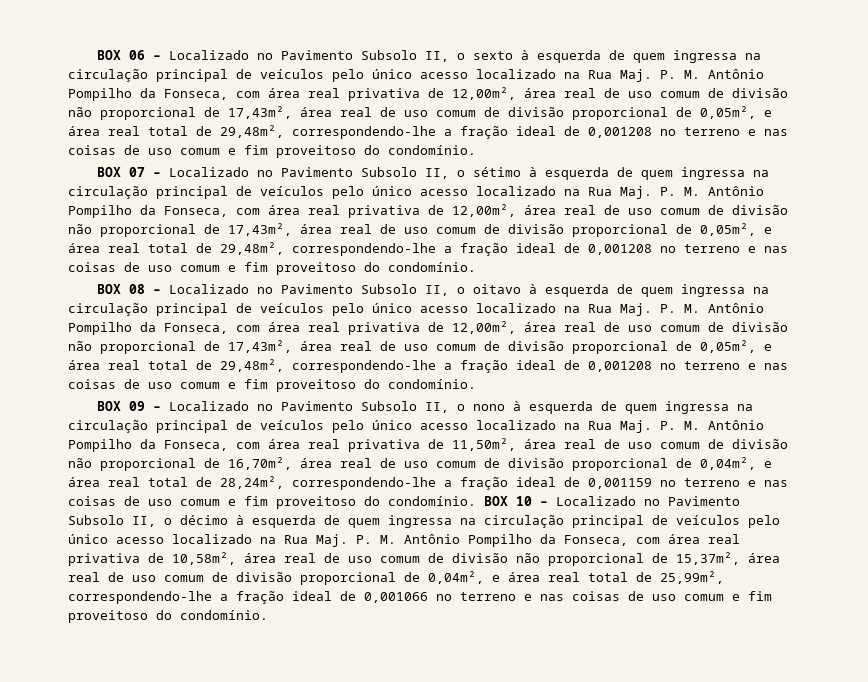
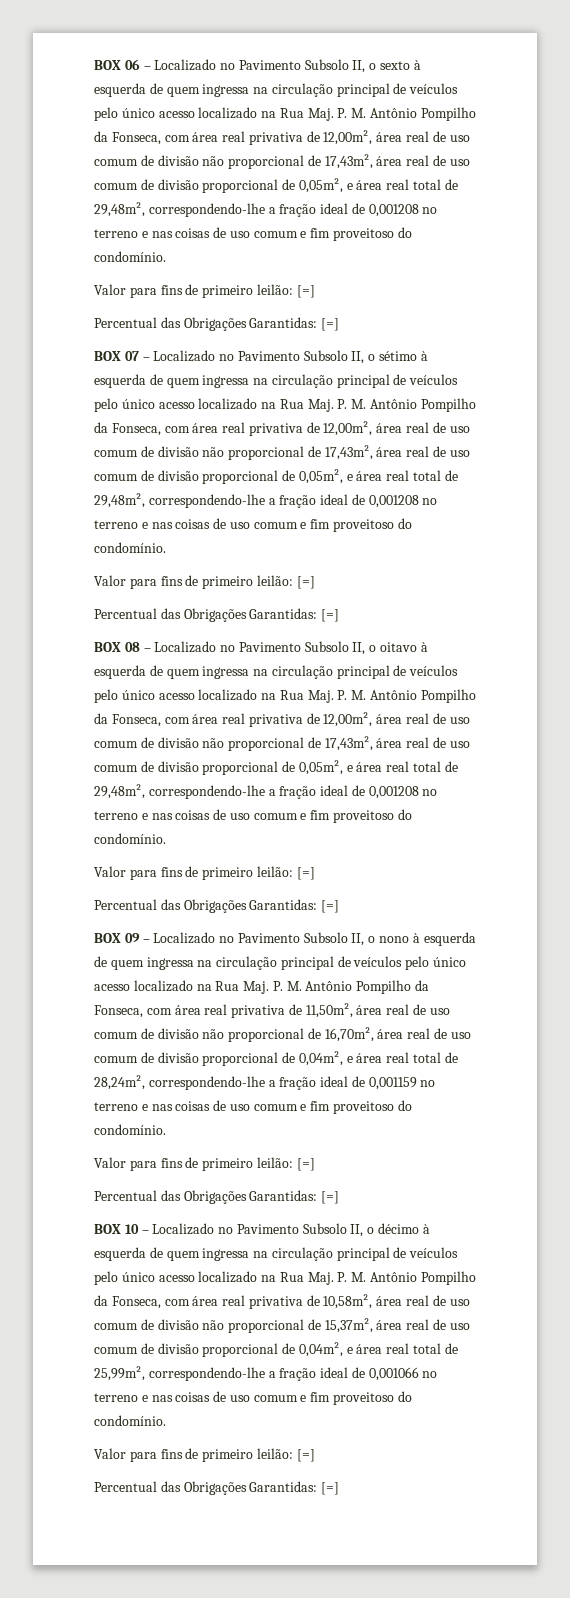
  BOX 06 – Localizado no Pavimento Subsolo II, o sexto à esquerda de quem ingressa na circulação principal de veículos pelo único acesso localizado na Rua Maj. P. M. Antônio Pompilho da Fonseca, com área real privativa de 12,00m², área real de uso comum de divisão não proporcional de 17,43m², área real de uso comum de divisão proporcional de 0,05m², e área real total de 29,48m², correspondendo-lhe a fração ideal de 0,001208 no terreno e nas coisas de uso comum e fim proveitoso do condomínio.
+ Valor para fins de primeiro leilão: [=]
+ Percentual das Obrigações Garantidas: [=]
  BOX 07 – Localizado no Pavimento Subsolo II, o sétimo à esquerda de quem ingressa na circulação principal de veículos pelo único acesso localizado na Rua Maj. P. M. Antônio Pompilho da Fonseca, com área real privativa de 12,00m², área real de uso comum de divisão não proporcional de 17,43m², área real de uso comum de divisão proporcional de 0,05m², e área real total de 29,48m², correspondendo-lhe a fração ideal de 0,001208 no terreno e nas coisas de uso comum e fim proveitoso do condomínio.
+ Valor para fins de primeiro leilão: [=]
+ Percentual das Obrigações Garantidas: [=]
  BOX 08 – Localizado no Pavimento Subsolo II, o oitavo à esquerda de quem ingressa na circulação principal de veículos pelo único acesso localizado na Rua Maj. P. M. Antônio Pompilho da Fonseca, com área real privativa de 12,00m², área real de uso comum de divisão não proporcional de 17,43m², área real de uso comum de divisão proporcional de 0,05m², e área real total de 29,48m², correspondendo-lhe a fração ideal de 0,001208 no terreno e nas coisas de uso comum e fim proveitoso do condomínio.
+ Valor para fins de primeiro leilão: [=]
+ Percentual das Obrigações Garantidas: [=]
- BOX 09 – Localizado no Pavimento Subsolo II, o nono à esquerda de quem ingressa na circulação principal de veículos pelo único acesso localizado na Rua Maj. P. M. Antônio Pompilho da Fonseca, com área real privativa de 11,50m², área real de uso comum de divisão não proporcional de 16,70m², área real de uso comum de divisão proporcional de 0,04m², e área real total de 28,24m², correspondendo-lhe a fração ideal de 0,001159 no terreno e nas coisas de uso comum e fim proveitoso do condomínio. BOX 10 – Localizado no Pavimento Subsolo II, o décimo à esquerda de quem ingressa na circulação principal de veículos pelo único acesso localizado na Rua Maj. P. M. Antônio Pompilho da Fonseca, com área real privativa de 10,58m², área real de uso comum de divisão não proporcional de 15,37m², área real de uso comum de divisão proporcional de 0,04m², e área real total de 25,99m², correspondendo-lhe a fração ideal de 0,001066 no terreno e nas coisas de uso comum e fim proveitoso do condomínio.
+ BOX 09 – Localizado no Pavimento Subsolo II, o nono à esquerda de quem ingressa na circulação principal de veículos pelo único acesso localizado na Rua Maj. P. M. Antônio Pompilho da Fonseca, com área real privativa de 11,50m², área real de uso comum de divisão não proporcional de 16,70m², área real de uso comum de divisão proporcional de 0,04m², e área real total de 28,24m², correspondendo-lhe a fração ideal de 0,001159 no terreno e nas coisas de uso comum e fim proveitoso do condomínio.
+ Valor para fins de primeiro leilão: [=]
+ Percentual das Obrigações Garantidas: [=]
+ BOX 10 – Localizado no Pavimento Subsolo II, o décimo à esquerda de quem ingressa na circulação principal de veículos pelo único acesso localizado na Rua Maj. P. M. Antônio Pompilho da Fonseca, com área real privativa de 10,58m², área real de uso comum de divisão não proporcional de 15,37m², área real de uso comum de divisão proporcional de 0,04m², e área real total de 25,99m², correspondendo-lhe a fração ideal de 0,001066 no terreno e nas coisas de uso comum e fim proveitoso do condomínio.
+ Valor para fins de primeiro leilão: [=]
+ Percentual das Obrigações Garantidas: [=]

